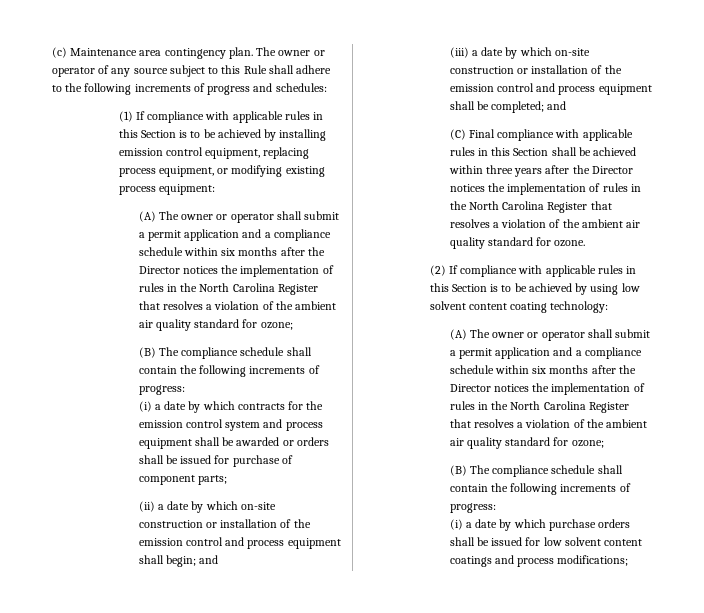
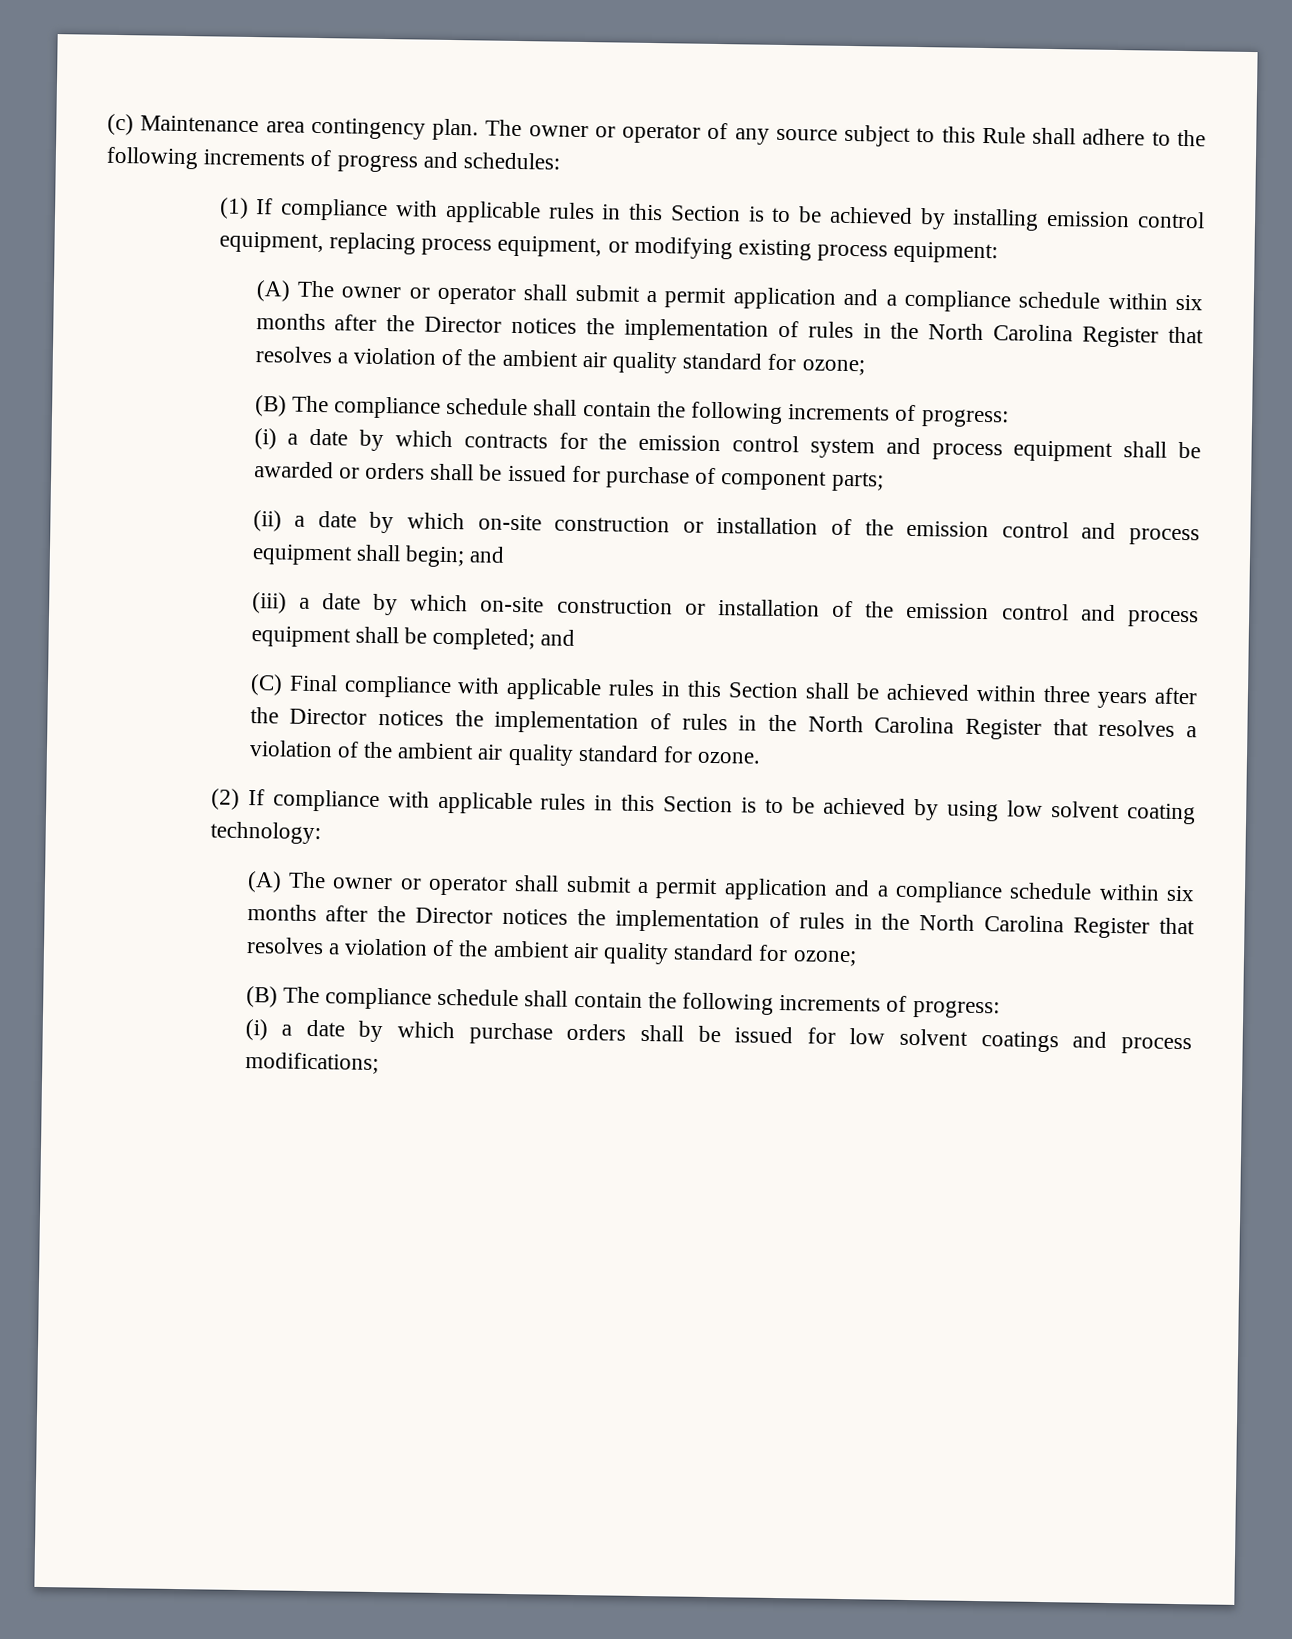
- (2) If compliance with applicable rules in this Section is to be achieved by using low solvent content coating technology:
+ (2) If compliance with applicable rules in this Section is to be achieved by using low solvent coating technology:
- (i) a date by which purchase orders shall be issued for low solvent content coatings and process modifications;
+ (i) a date by which purchase orders shall be issued for low solvent coatings and process modifications;

